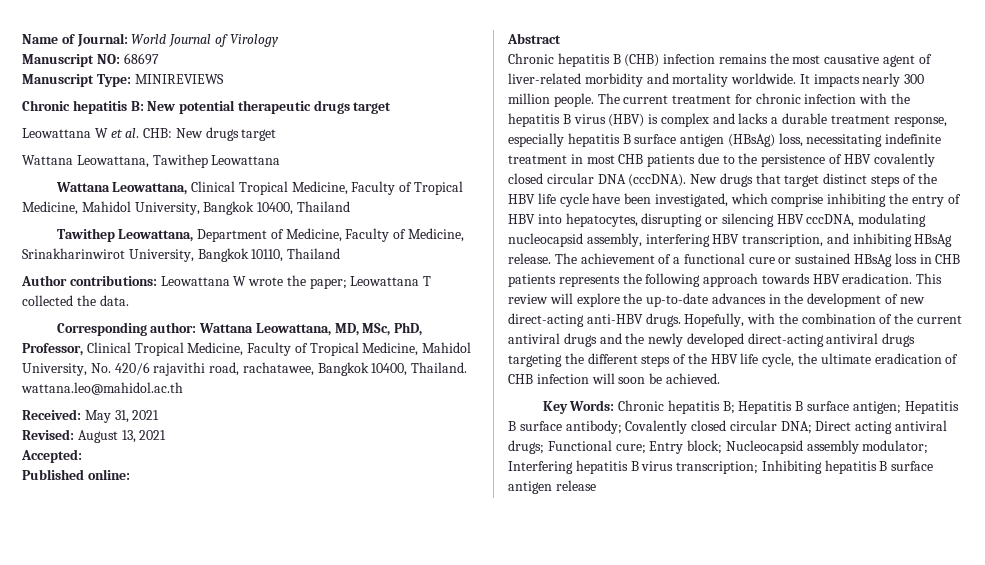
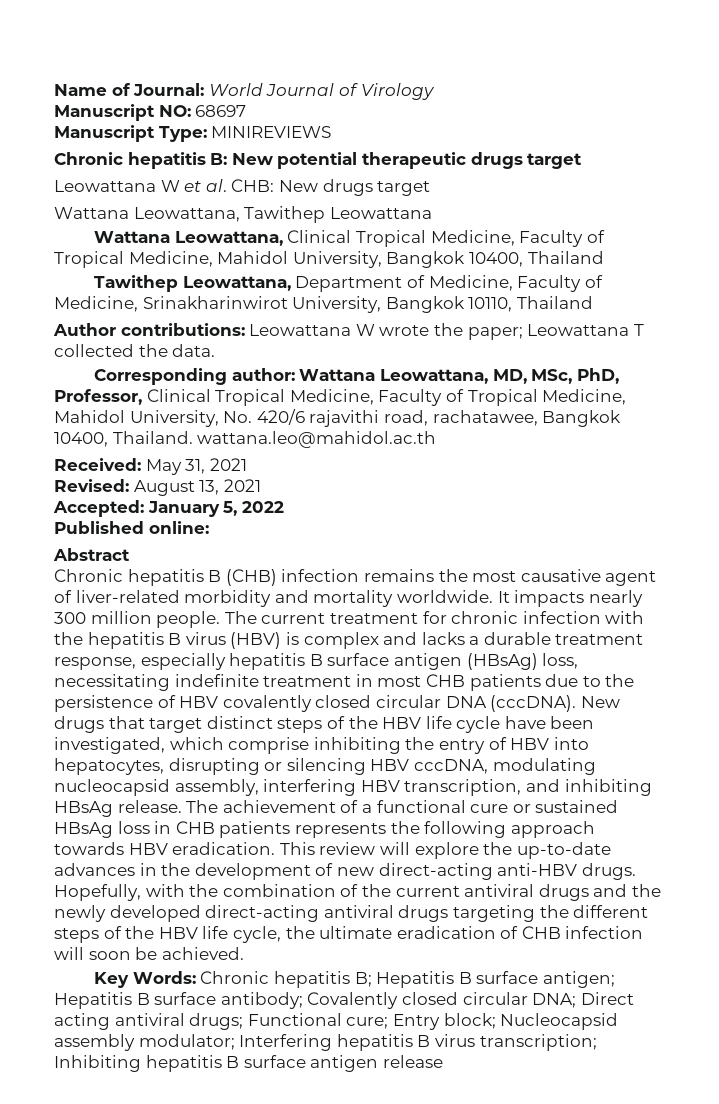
- Accepted:
+ Accepted: January 5, 2022

